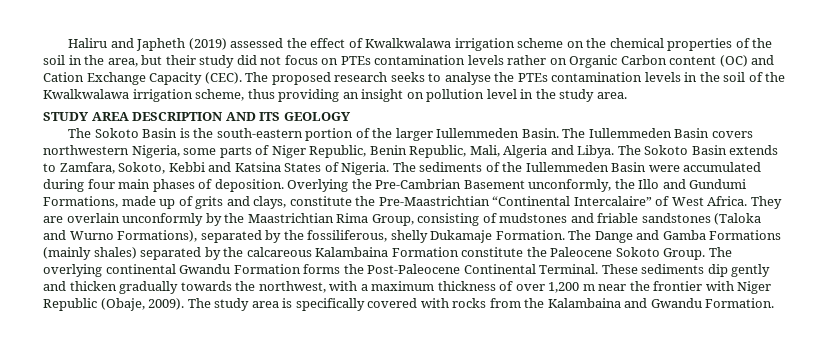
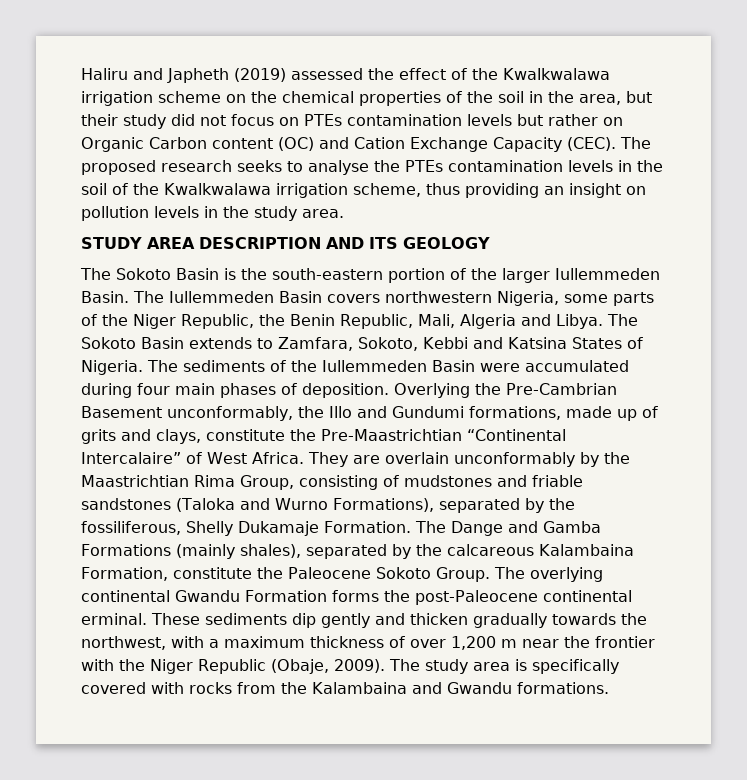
- Haliru and Japheth (2019) assessed the effect of Kwalkwalawa irrigation scheme on the chemical properties of the soil in the area, but their study did not focus on PTEs contamination levels rather on Organic Carbon content (OC) and Cation Exchange Capacity (CEC).
+ Haliru and Japheth (2019) assessed the effect of the Kwalkwalawa irrigation scheme on the chemical properties of the soil in the area, but their study did not focus on PTEs contamination levels but rather on Organic Carbon content (OC) and Cation Exchange Capacity (CEC).
- The proposed research seeks to analyse the PTEs contamination levels in the soil of the Kwalkwalawa irrigation scheme, thus providing an insight on pollution level in the study area.
+ The proposed research seeks to analyse the PTEs contamination levels in the soil of the Kwalkwalawa irrigation scheme, thus providing an insight on pollution levels in the study area.
- The Iullemmeden Basin covers northwestern Nigeria, some parts of Niger Republic, Benin Republic, Mali, Algeria and Libya.
+ The Iullemmeden Basin covers northwestern Nigeria, some parts of the Niger Republic, the Benin Republic, Mali, Algeria and Libya.
- Overlying the Pre-Cambrian Basement unconformly, the Illo and Gundumi Formations, made up of grits and clays, constitute the Pre-Maastrichtian “Continental Intercalaire” of West Africa.
+ Overlying the Pre-Cambrian Basement unconformably, the Illo and Gundumi formations, made up of grits and clays, constitute the Pre-Maastrichtian “Continental Intercalaire” of West Africa.
- They are overlain unconformly by the Maastrichtian Rima Group, consisting of mudstones and friable sandstones (Taloka and Wurno Formations), separated by the fossiliferous, shelly Dukamaje Formation.
+ They are overlain unconformably by the Maastrichtian Rima Group, consisting of mudstones and friable sandstones (Taloka and Wurno Formations), separated by the fossiliferous, Shelly Dukamaje Formation.
- The Dange and Gamba Formations (mainly shales) separated by the calcareous Kalambaina Formation constitute the Paleocene Sokoto Group.
+ The Dange and Gamba Formations (mainly shales), separated by the calcareous Kalambaina Formation, constitute the Paleocene Sokoto Group.
- The overlying continental Gwandu Formation forms the Post-Paleocene Continental Terminal.
+ The overlying continental Gwandu Formation forms the post-Paleocene continental erminal.
- These sediments dip gently and thicken gradually towards the northwest, with a maximum thickness of over 1,200 m near the frontier with Niger Republic (Obaje, 2009).
+ These sediments dip gently and thicken gradually towards the northwest, with a maximum thickness of over 1,200 m near the frontier with the Niger Republic (Obaje, 2009).
- The study area is specifically covered with rocks from the Kalambaina and Gwandu Formation.
+ The study area is specifically covered with rocks from the Kalambaina and Gwandu formations.

